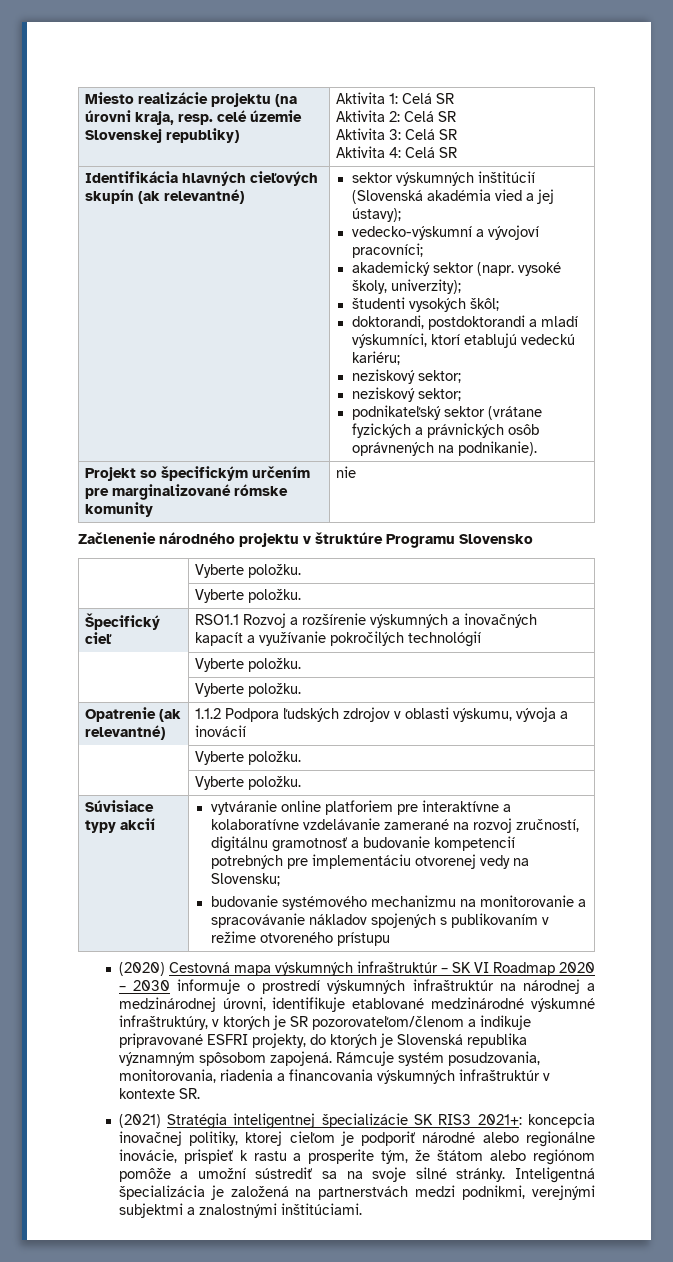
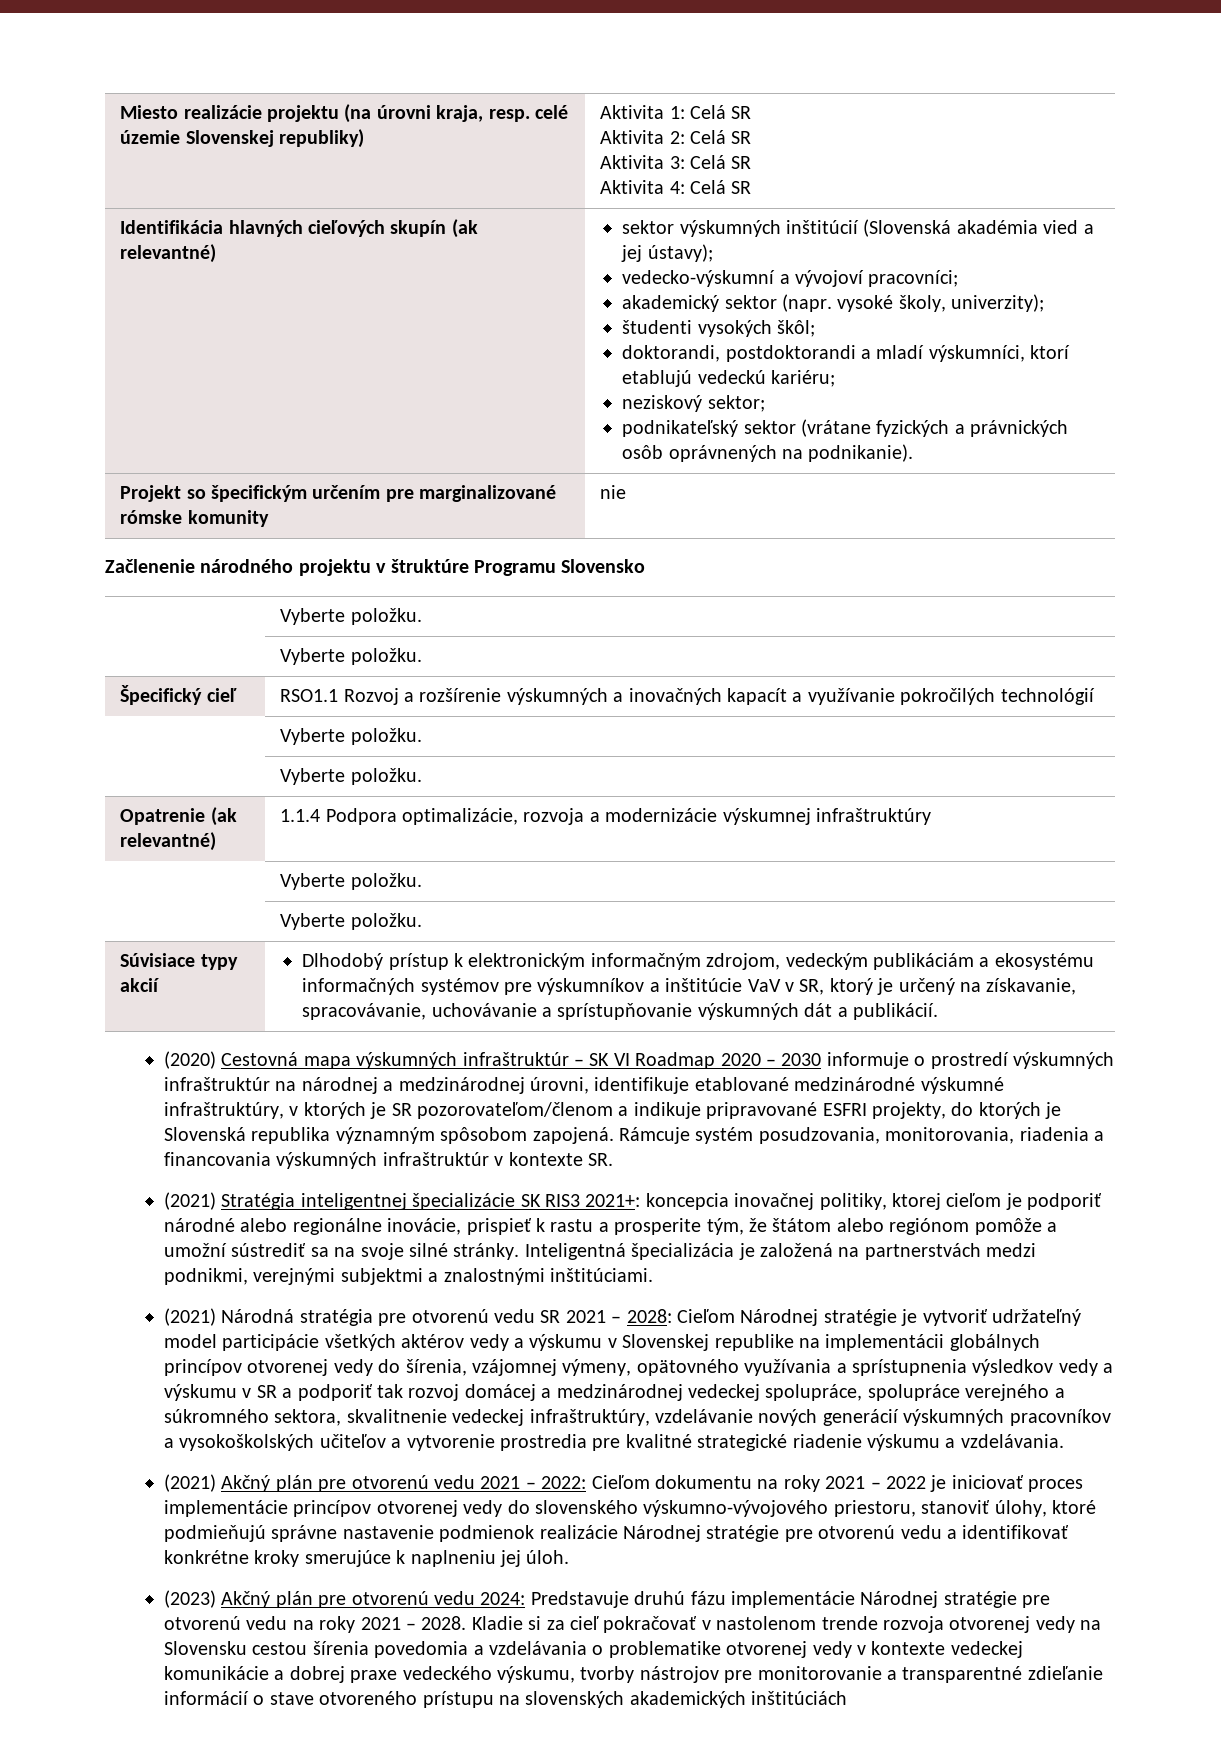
  doktorandi, postdoktorandi a mladí výskumníci, ktorí etablujú vedeckú kariéru;
- neziskový sektor;
- Opatrenie (ak relevantné) | 1.1.2 Podpora ľudských zdrojov v oblasti výskumu, vývoja a inovácií
+ Opatrenie (ak relevantné) | 1.1.4 Podpora optimalizácie, rozvoja a modernizácie výskumnej infraštruktúry
- vytváranie online platforiem pre interaktívne a kolaboratívne vzdelávanie zamerané na rozvoj zručností, digitálnu gramotnosť a budovanie kompetencií potrebných pre implementáciu otvorenej vedy na Slovensku;
- budovanie systémového mechanizmu na monitorovanie a spracovávanie nákladov spojených s publikovaním v režime otvoreného prístupu
+ Dlhodobý prístup k elektronickým informačným zdrojom, vedeckým publikáciám a ekosystému informačných systémov pre výskumníkov a inštitúcie VaV v SR, ktorý je určený na získavanie, spracovávanie, uchovávanie a sprístupňovanie výskumných dát a publikácií.
+ (2021) Národná stratégia pre otvorenú vedu SR 2021 – 2028: Cieľom Národnej stratégie je vytvoriť udržateľný model participácie všetkých aktérov vedy a výskumu v Slovenskej republike na implementácii globálnych princípov otvorenej vedy do šírenia, vzájomnej výmeny, opätovného využívania a sprístupnenia výsledkov vedy a výskumu v SR a podporiť tak rozvoj domácej a medzinárodnej vedeckej spolupráce, spolupráce verejného a súkromného sektora, skvalitnenie vedeckej infraštruktúry, vzdelávanie nových generácií výskumných pracovníkov a vysokoškolských učiteľov a vytvorenie prostredia pre kvalitné strategické riadenie výskumu a vzdelávania.
+ (2021) Akčný plán pre otvorenú vedu 2021 – 2022: Cieľom dokumentu na roky 2021 – 2022 je iniciovať proces implementácie princípov otvorenej vedy do slovenského výskumno-vývojového priestoru, stanoviť úlohy, ktoré podmieňujú správne nastavenie podmienok realizácie Národnej stratégie pre otvorenú vedu a identifikovať konkrétne kroky smerujúce k naplneniu jej úloh.
+ (2023) Akčný plán pre otvorenú vedu 2024: Predstavuje druhú fázu implementácie Národnej stratégie pre otvorenú vedu na roky 2021 – 2028. Kladie si za cieľ pokračovať v nastolenom trende rozvoja otvorenej vedy na Slovensku cestou šírenia povedomia a vzdelávania o problematike otvorenej vedy v kontexte vedeckej komunikácie a dobrej praxe vedeckého výskumu, tvorby nástrojov pre monitorovanie a transparentné zdieľanie informácií o stave otvoreného prístupu na slovenských akademických inštitúciách

